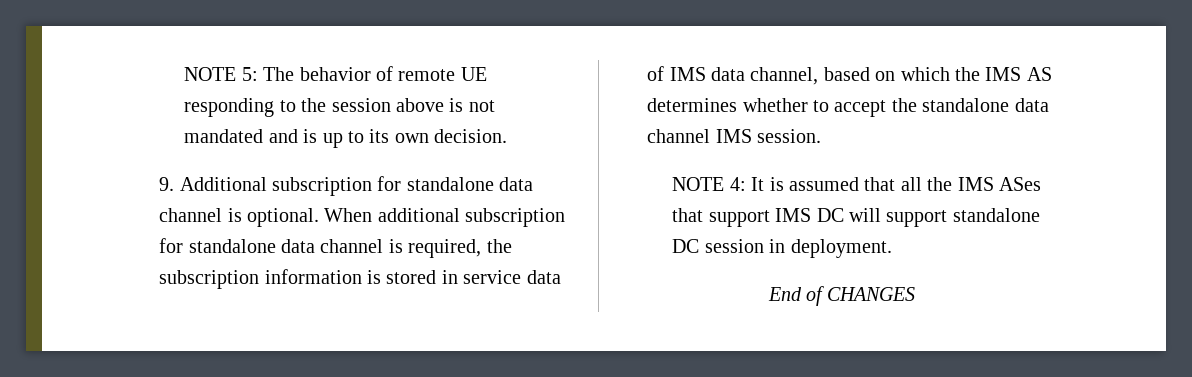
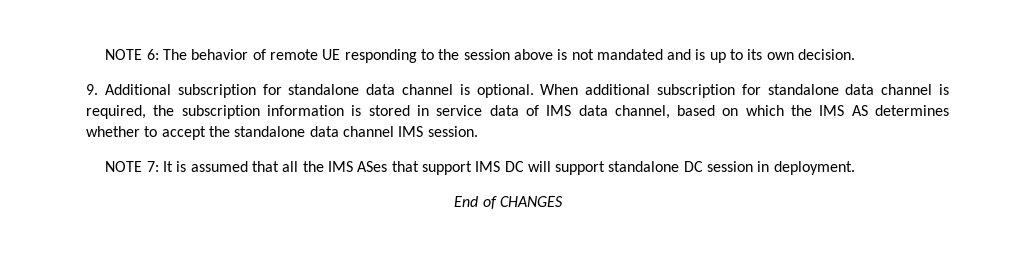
- NOTE 5: The behavior of remote UE responding to the session above is not mandated and is up to its own decision.
+ NOTE 6: The behavior of remote UE responding to the session above is not mandated and is up to its own decision.
- NOTE 4: It is assumed that all the IMS ASes that support IMS DC will support standalone DC session in deployment.
+ NOTE 7: It is assumed that all the IMS ASes that support IMS DC will support standalone DC session in deployment.

